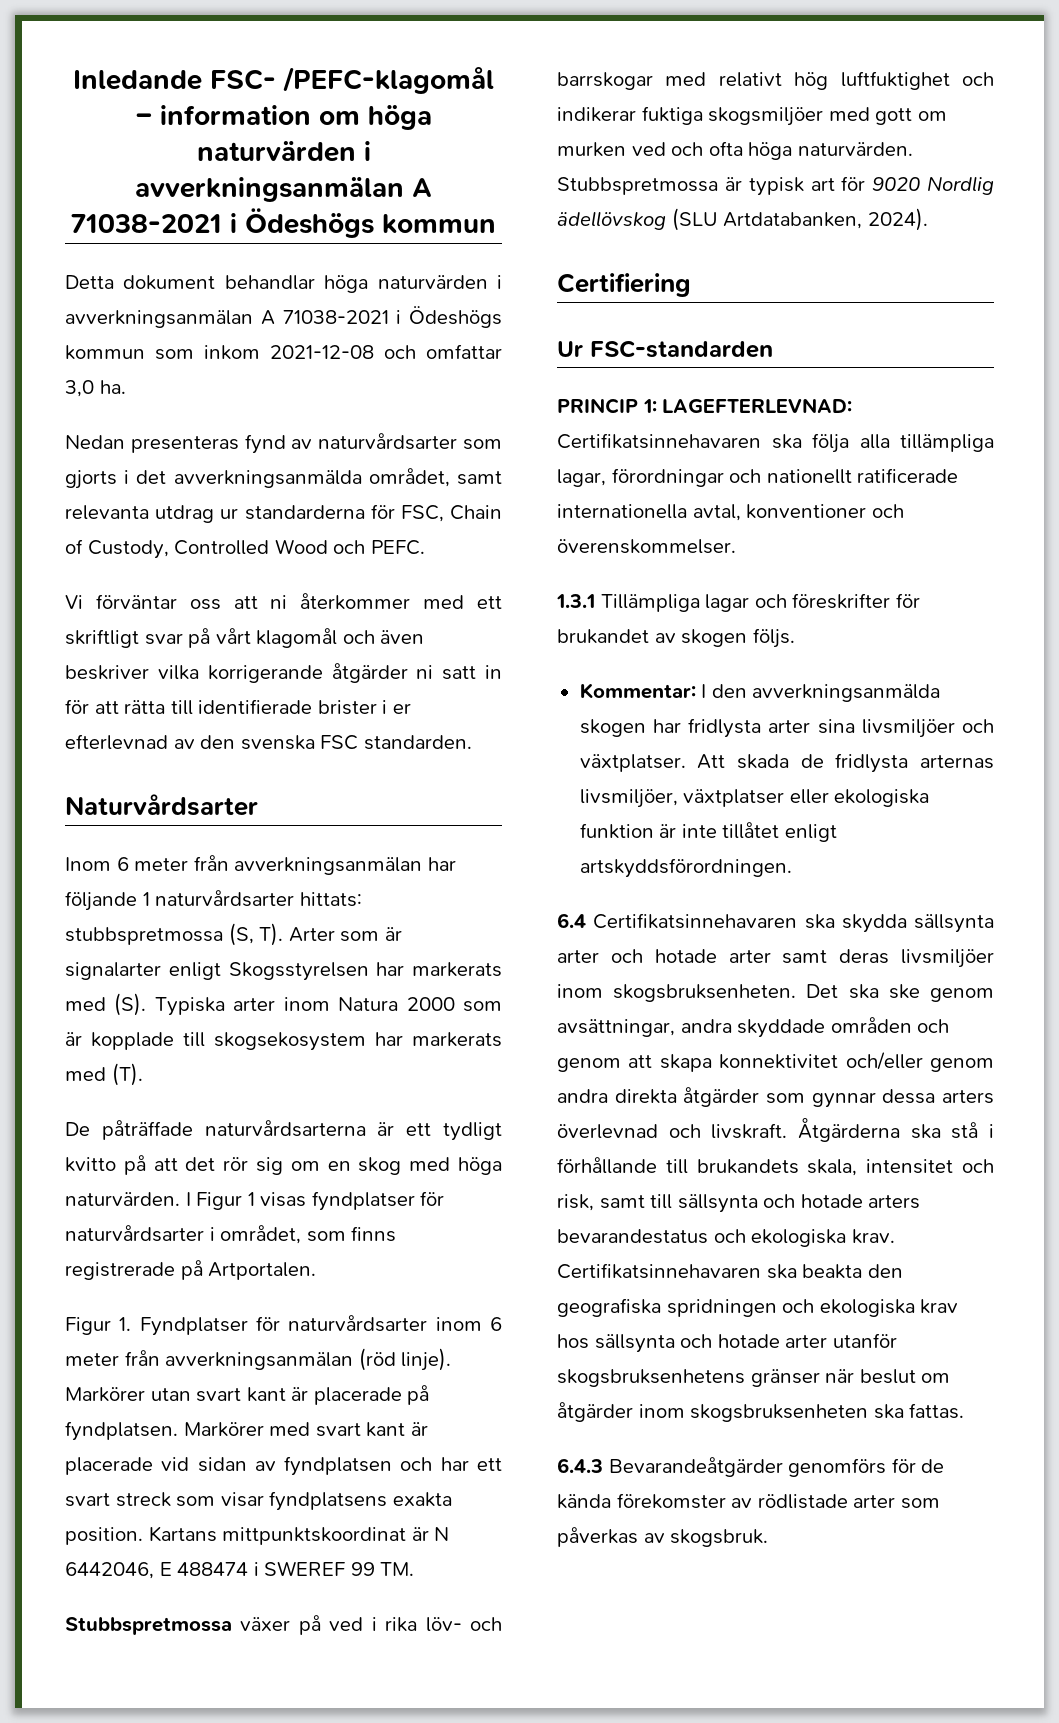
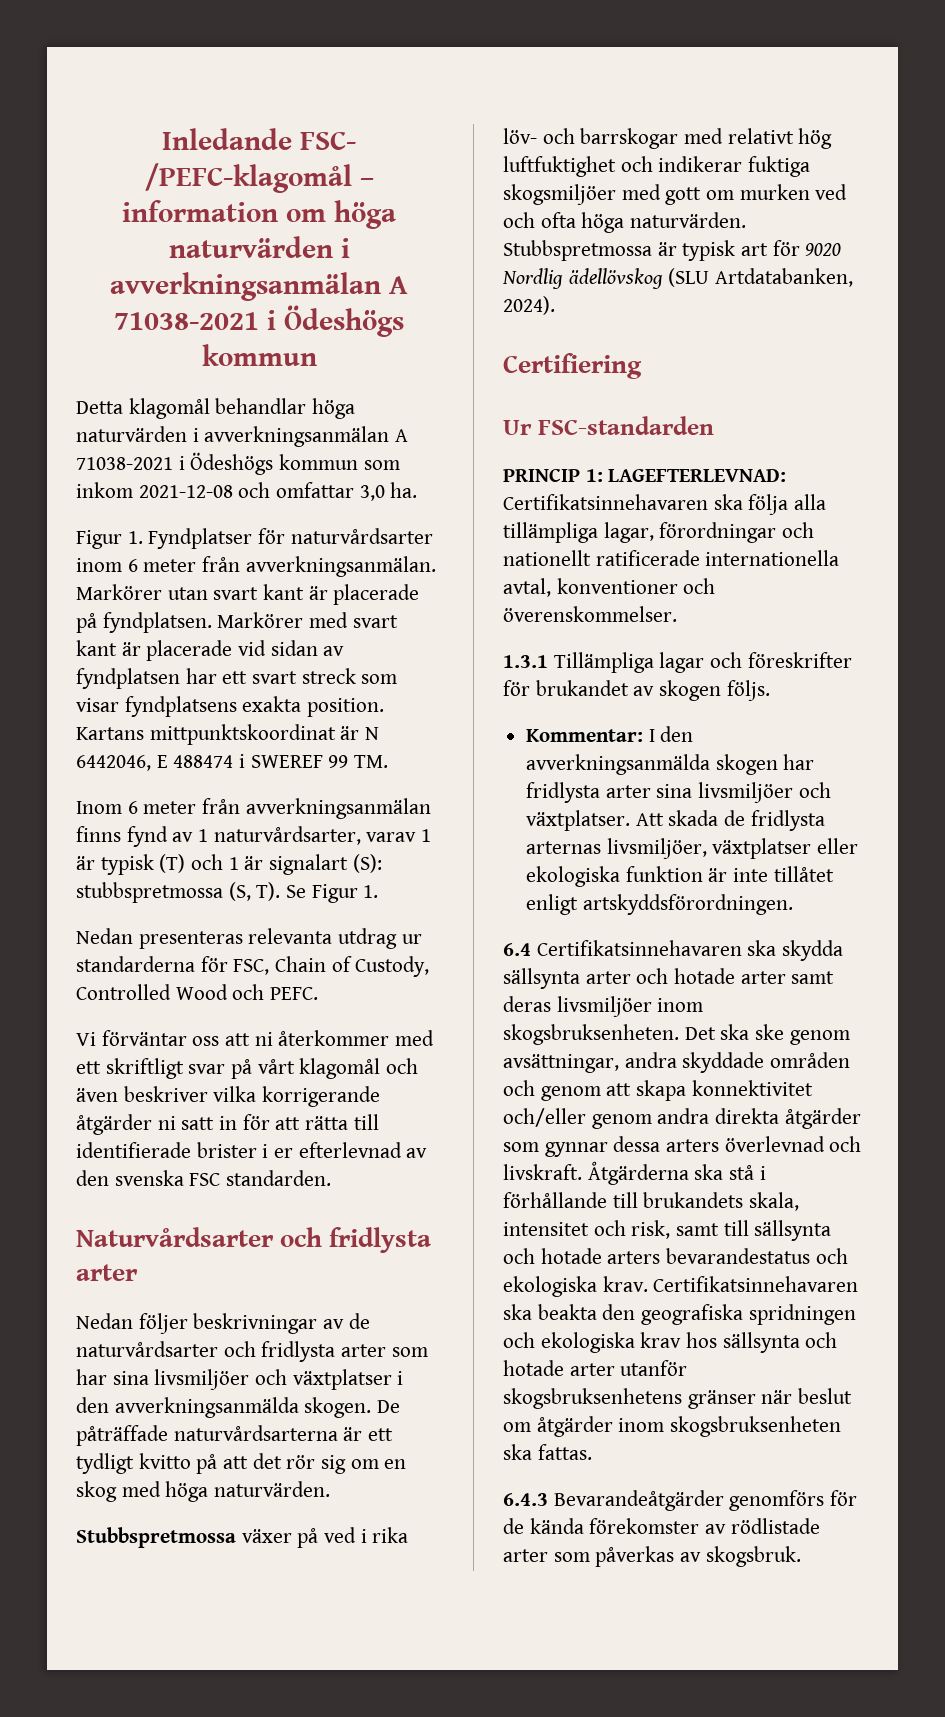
- Detta dokument behandlar höga naturvärden i avverkningsanmälan A 71038-2021 i Ödeshögs kommun som inkom 2021-12-08 och omfattar 3,0 ha.
+ Detta klagomål behandlar höga naturvärden i avverkningsanmälan A 71038-2021 i Ödeshögs kommun som inkom 2021-12-08 och omfattar 3,0 ha.
- Nedan presenteras fynd av naturvårdsarter som gjorts i det avverkningsanmälda området, samt relevanta utdrag ur standarderna för FSC, Chain of Custody, Controlled Wood och PEFC.
+ Figur 1. Fyndplatser för naturvårdsarter inom 6 meter från avverkningsanmälan. Markörer utan svart kant är placerade på fyndplatsen. Markörer med svart kant är placerade vid sidan av fyndplatsen har ett svart streck som visar fyndplatsens exakta position. Kartans mittpunktskoordinat är N 6442046, E 488474 i SWEREF 99 TM.
+ Inom 6 meter från avverkningsanmälan finns fynd av 1 naturvårdsarter, varav 1 är typisk (T) och 1 är signalart (S): stubbspretmossa (S, T). Se Figur 1.
+ Nedan presenteras relevanta utdrag ur standarderna för FSC, Chain of Custody, Controlled Wood och PEFC.
- Naturvårdsarter
- Inom 6 meter från avverkningsanmälan har följande 1 naturvårdsarter hittats: stubbspretmossa (S, T). Arter som är signalarter enligt Skogsstyrelsen har markerats med (S). Typiska arter inom Natura 2000 som är kopplade till skogsekosystem har markerats med (T).
- De påträffade naturvårdsarterna är ett tydligt kvitto på att det rör sig om en skog med höga naturvärden. I Figur 1 visas fyndplatser för naturvårdsarter i området, som finns registrerade på Artportalen.
- Figur 1. Fyndplatser för naturvårdsarter inom 6 meter från avverkningsanmälan (röd linje). Markörer utan svart kant är placerade på fyndplatsen. Markörer med svart kant är placerade vid sidan av fyndplatsen och har ett svart streck som visar fyndplatsens exakta position. Kartans mittpunktskoordinat är N 6442046, E 488474 i SWEREF 99 TM.
+ Naturvårdsarter och fridlysta arter
+ Nedan följer beskrivningar av de naturvårdsarter och fridlysta arter som har sina livsmiljöer och växtplatser i den avverkningsanmälda skogen. De påträffade naturvårdsarterna är ett tydligt kvitto på att det rör sig om en skog med höga naturvärden.

